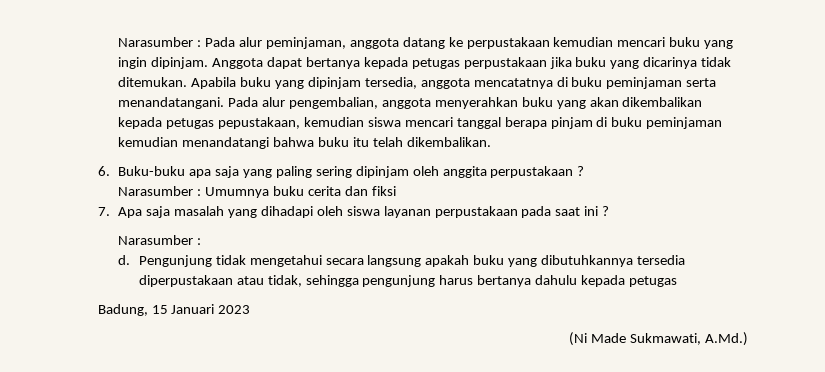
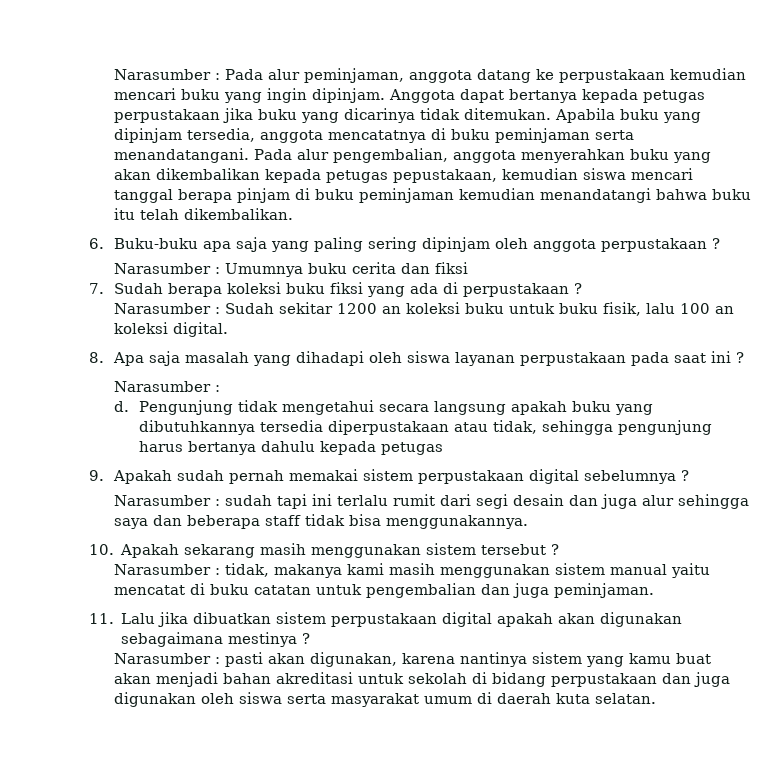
- 6. Buku-buku apa saja yang paling sering dipinjam oleh anggita perpustakaan ?
+ 6. Buku-buku apa saja yang paling sering dipinjam oleh anggota perpustakaan ?
- 7. Apa saja masalah yang dihadapi oleh siswa layanan perpustakaan pada saat ini ?
+ 7. Sudah berapa koleksi buku fiksi yang ada di perpustakaan ?
+ Narasumber : Sudah sekitar 1200 an koleksi buku untuk buku fisik, lalu 100 an koleksi digital.
+ 8. Apa saja masalah yang dihadapi oleh siswa layanan perpustakaan pada saat ini ?
- Badung, 15 Januari 2023
- (Ni Made Sukmawati, A.Md.)
+ 9. Apakah sudah pernah memakai sistem perpustakaan digital sebelumnya ?
+ Narasumber : sudah tapi ini terlalu rumit dari segi desain dan juga alur sehingga saya dan beberapa staff tidak bisa menggunakannya.
+ 10. Apakah sekarang masih menggunakan sistem tersebut ?
+ Narasumber : tidak, makanya kami masih menggunakan sistem manual yaitu mencatat di buku catatan untuk pengembalian dan juga peminjaman.
+ 11. Lalu jika dibuatkan sistem perpustakaan digital apakah akan digunakan sebagaimana mestinya ?
+ Narasumber : pasti akan digunakan, karena nantinya sistem yang kamu buat akan menjadi bahan akreditasi untuk sekolah di bidang perpustakaan dan juga digunakan oleh siswa serta masyarakat umum di daerah kuta selatan.

